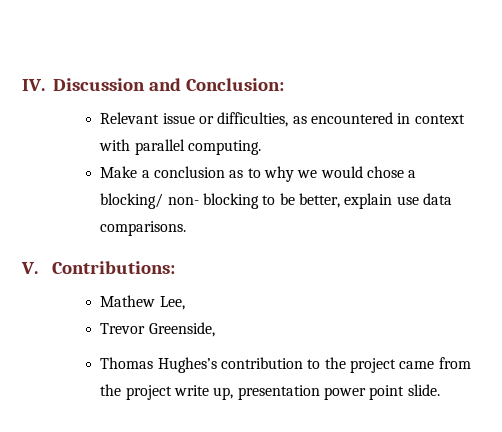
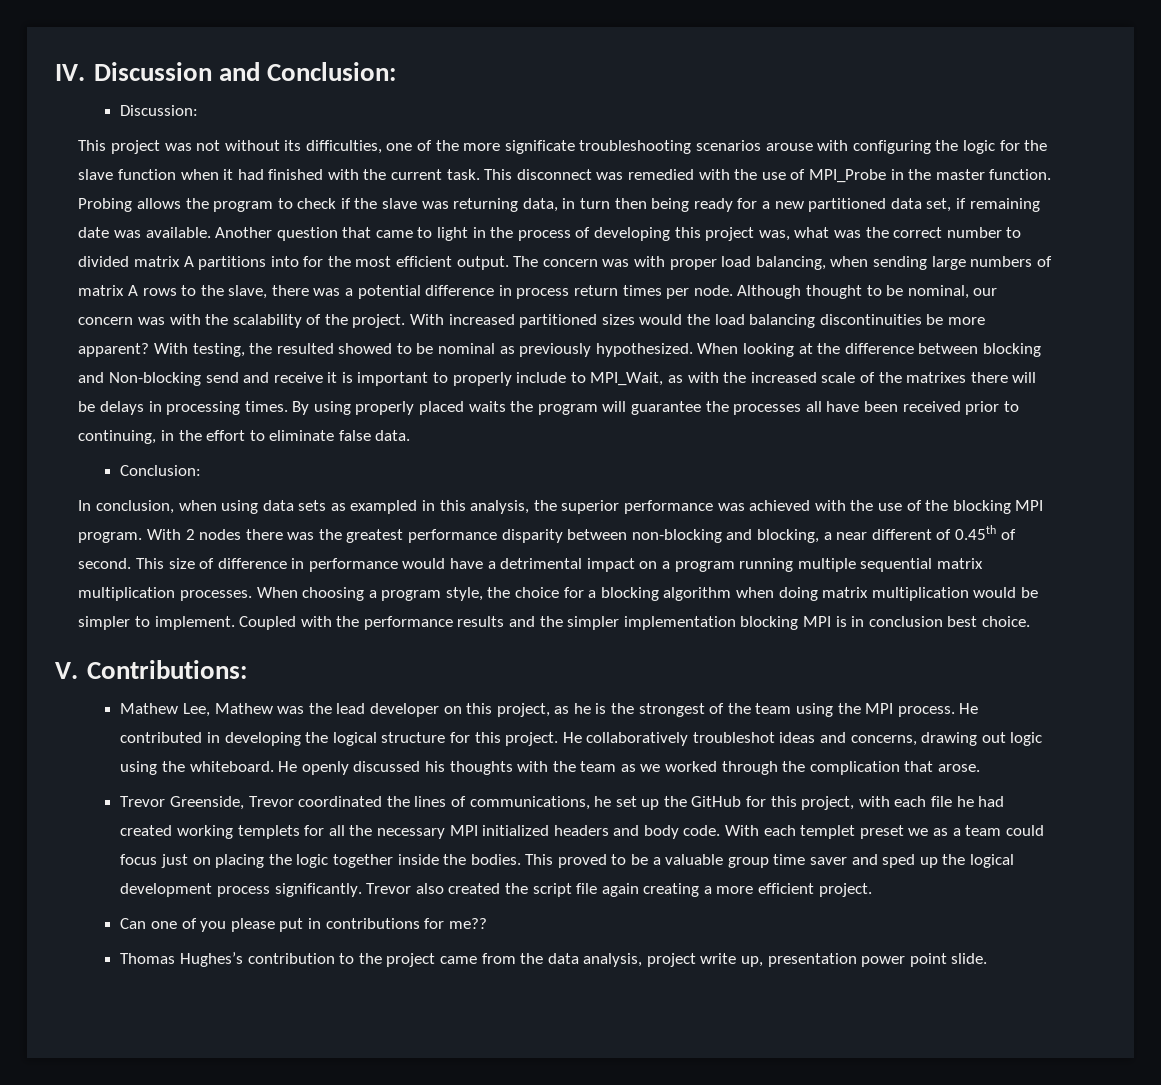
- Relevant issue or difficulties, as encountered in context with parallel computing.
- Make a conclusion as to why we would chose a blocking/ non- blocking to be better, explain use data comparisons.
+ Discussion:
+ This project was not without its difficulties, one of the more significate troubleshooting scenarios arouse with configuring the logic for the slave function when it had finished with the current task. This disconnect was remedied with the use of MPI_Probe in the master function. Probing allows the program to check if the slave was returning data, in turn then being ready for a new partitioned data set, if remaining date was available. Another question that came to light in the process of developing this project was, what was the correct number to divided matrix A partitions into for the most efficient output. The concern was with proper load balancing, when sending large numbers of matrix A rows to the slave, there was a potential difference in process return times per node. Although thought to be nominal, our concern was with the scalability of the project. With increased partitioned sizes would the load balancing discontinuities be more apparent? With testing, the resulted showed to be nominal as previously hypothesized. When looking at the difference between blocking and Non-blocking send and receive it is important to properly include to MPI_Wait, as with the increased scale of the matrixes there will be delays in processing times. By using properly placed waits the program will guarantee the processes all have been received prior to continuing, in the effort to eliminate false data.
+ Conclusion:
+ In conclusion, when using data sets as exampled in this analysis, the superior performance was achieved with the use of the blocking MPI program. With 2 nodes there was the greatest performance disparity between non-blocking and blocking, a near different of 0.45th of second. This size of difference in performance would have a detrimental impact on a program running multiple sequential matrix multiplication processes. When choosing a program style, the choice for a blocking algorithm when doing matrix multiplication would be simpler to implement. Coupled with the performance results and the simpler implementation blocking MPI is in conclusion best choice.
  V. Contributions:
- Mathew Lee,
- Trevor Greenside,
+ Mathew Lee, Mathew was the lead developer on this project, as he is the strongest of the team using the MPI process. He contributed in developing the logical structure for this project. He collaboratively troubleshot ideas and concerns, drawing out logic using the whiteboard. He openly discussed his thoughts with the team as we worked through the complication that arose.
+ Trevor Greenside, Trevor coordinated the lines of communications, he set up the GitHub for this project, with each file he had created working templets for all the necessary MPI initialized headers and body code. With each templet preset we as a team could focus just on placing the logic together inside the bodies. This proved to be a valuable group time saver and sped up the logical development process significantly. Trevor also created the script file again creating a more efficient project.
+ Can one of you please put in contributions for me??
- Thomas Hughes’s contribution to the project came from the project write up, presentation power point slide.
+ Thomas Hughes’s contribution to the project came from the data analysis, project write up, presentation power point slide.

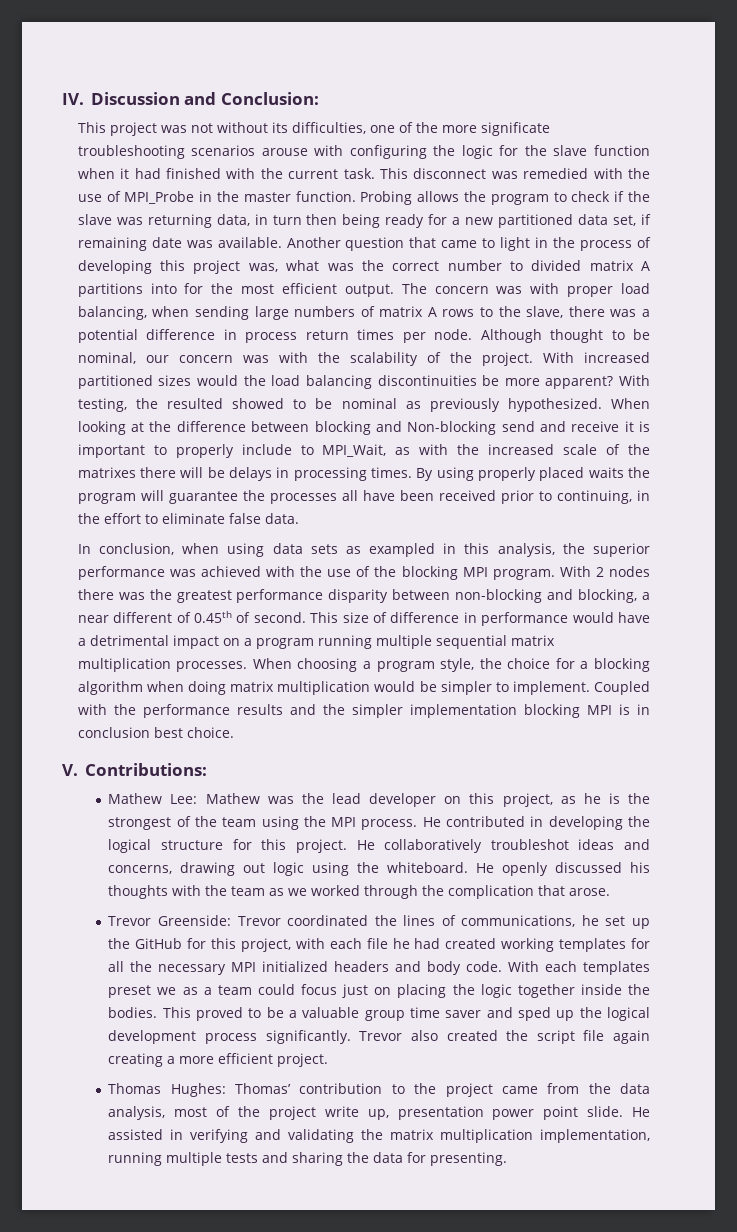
- Discussion:
  By using properly placed waits the program will guarantee the processes all have been received prior to continuing, in the effort to eliminate false data.
- Conclusion:
- Mathew Lee, Mathew was the lead developer on this project, as he is the strongest of the team using the MPI process.
+ Mathew Lee: Mathew was the lead developer on this project, as he is the strongest of the team using the MPI process.
- Trevor Greenside, Trevor coordinated the lines of communications, he set up the GitHub for this project, with each file he had created working templets for all the necessary MPI initialized headers and body code.
+ Trevor Greenside: Trevor coordinated the lines of communications, he set up the GitHub for this project, with each file he had created working templates for all the necessary MPI initialized headers and body code.
- With each templet preset we as a team could focus just on placing the logic together inside the bodies.
+ With each templates preset we as a team could focus just on placing the logic together inside the bodies.
- Can one of you please put in contributions for me??
- Thomas Hughes’s contribution to the project came from the data analysis, project write up, presentation power point slide.
+ Thomas Hughes: Thomas’ contribution to the project came from the data analysis, most of the project write up, presentation power point slide.
+ He assisted in verifying and validating the matrix multiplication implementation, running multiple tests and sharing the data for presenting.

